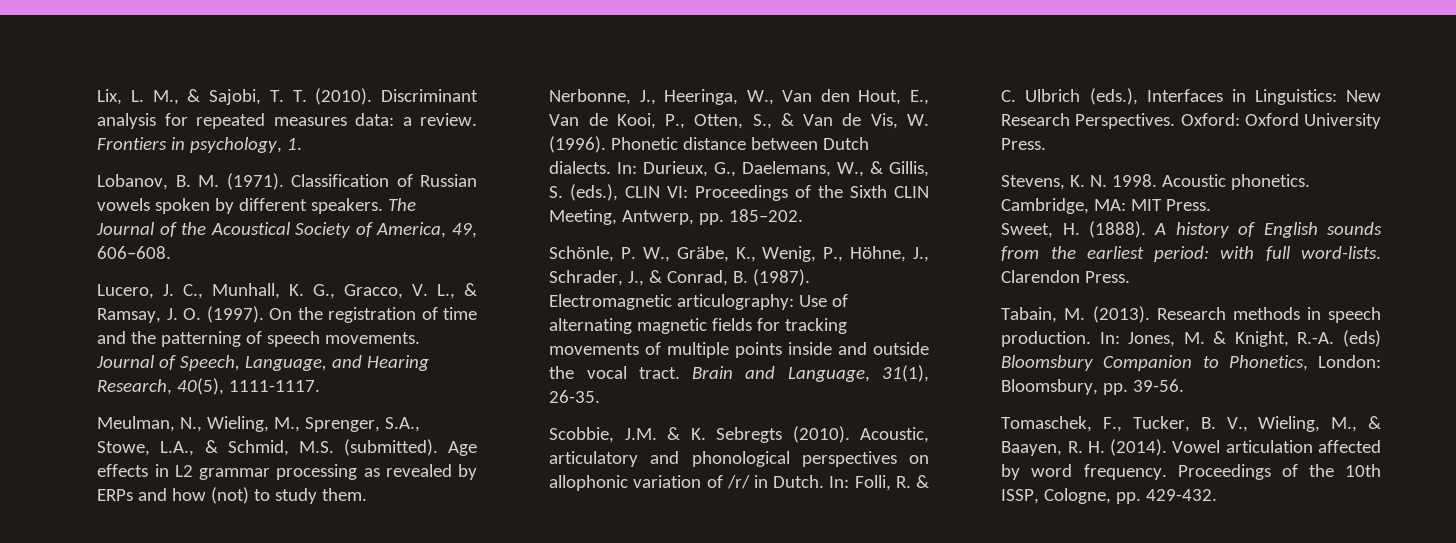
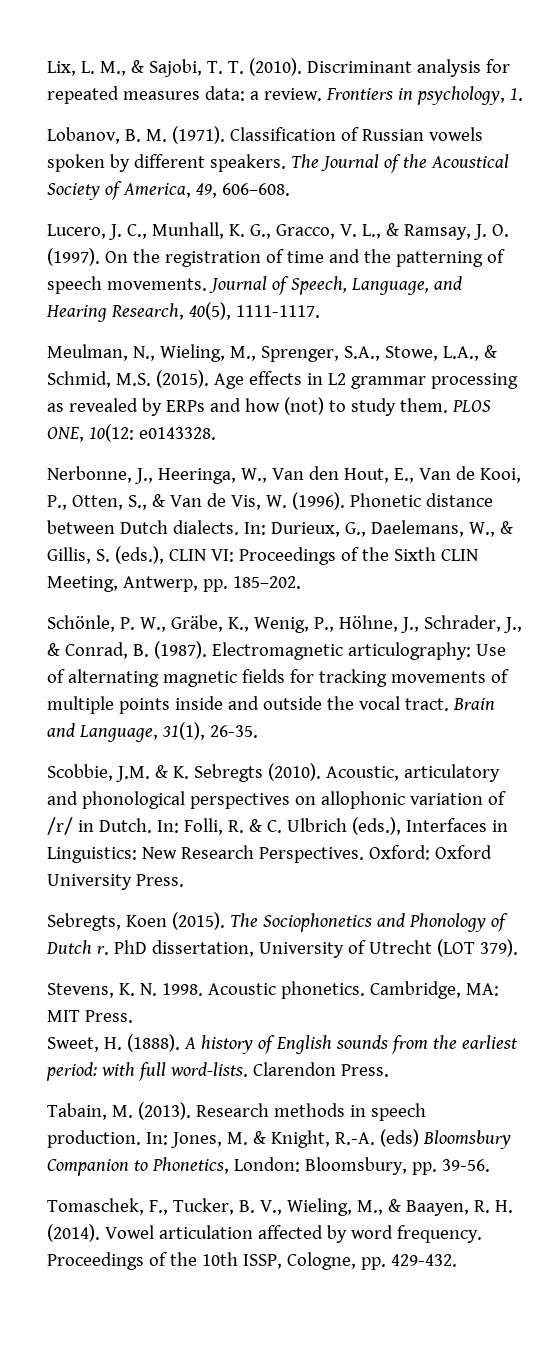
- Meulman, N., Wieling, M., Sprenger, S.A., Stowe, L.A., & Schmid, M.S. (submitted).
+ Meulman, N., Wieling, M., Sprenger, S.A., Stowe, L.A., & Schmid, M.S. (2015).
+ PLOS ONE, 10(12: e0143328.
+ Sebregts, Koen (2015). The Sociophonetics and Phonology of Dutch r. PhD dissertation, University of Utrecht (LOT 379).

